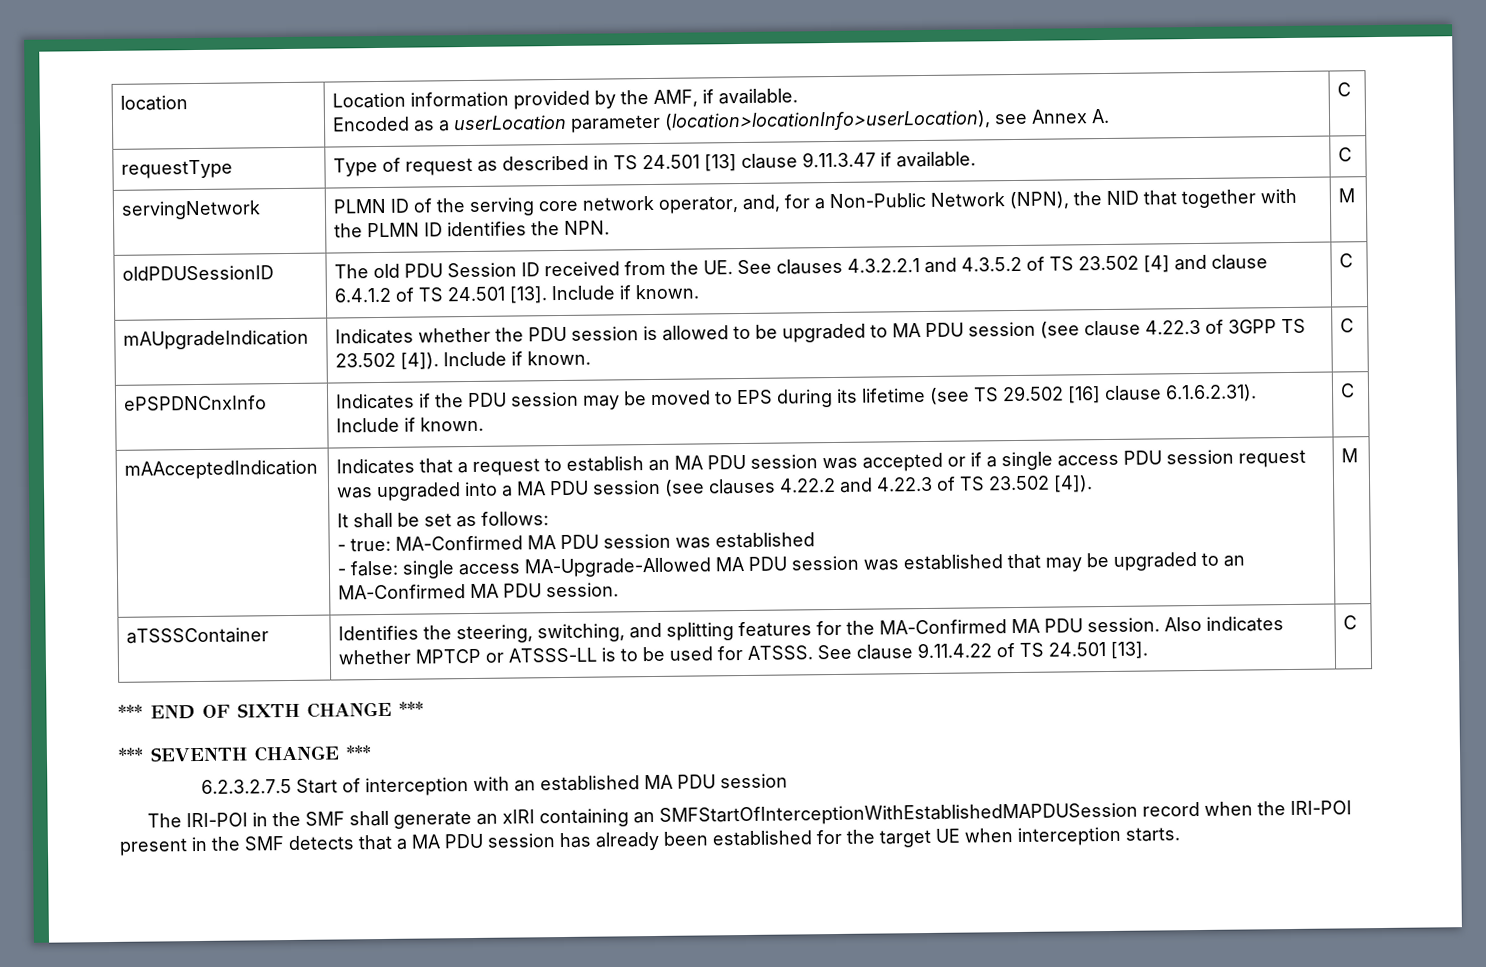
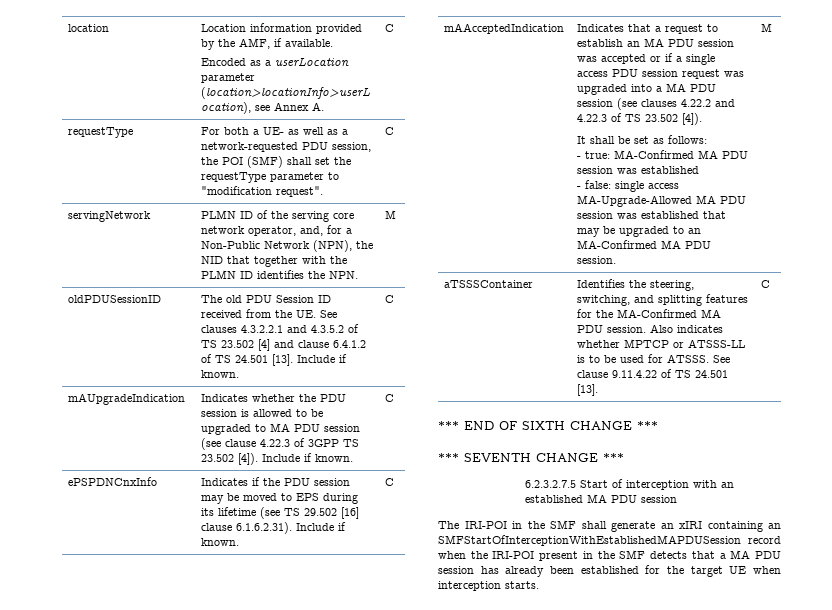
- requestType | Type of request as described in TS 24.501 [13] clause 9.11.3.47 if available. | C
+ requestType | For both a UE- as well as a network-requested PDU session, the POI (SMF) shall set the requestType parameter to "modification request". | C

